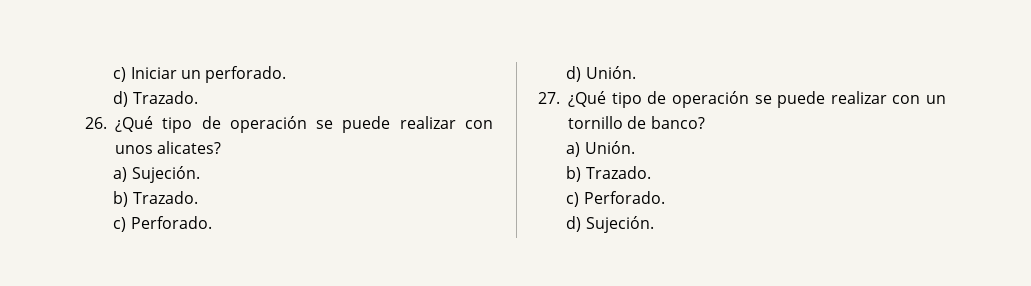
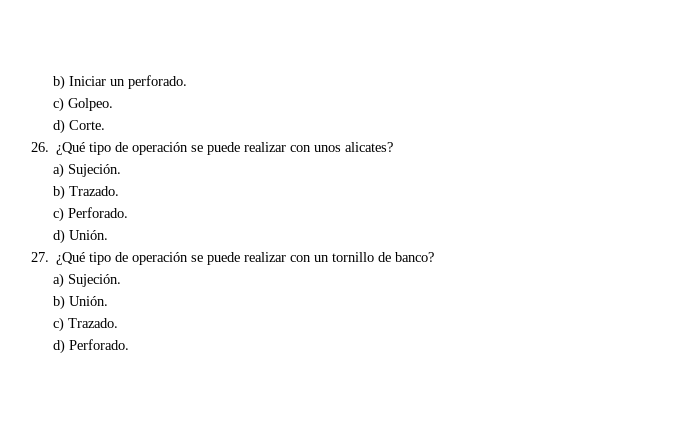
- c) Iniciar un perforado.
+ b) Iniciar un perforado.
- d) Trazado.
+ c) Golpeo.
+ d) Corte.
  27. ¿Qué tipo de operación se puede realizar con un tornillo de banco?
- a) Unión.
- b) Trazado.
- c) Perforado.
- d) Sujeción.
+ a) Sujeción.
+ b) Unión.
+ c) Trazado.
+ d) Perforado.

